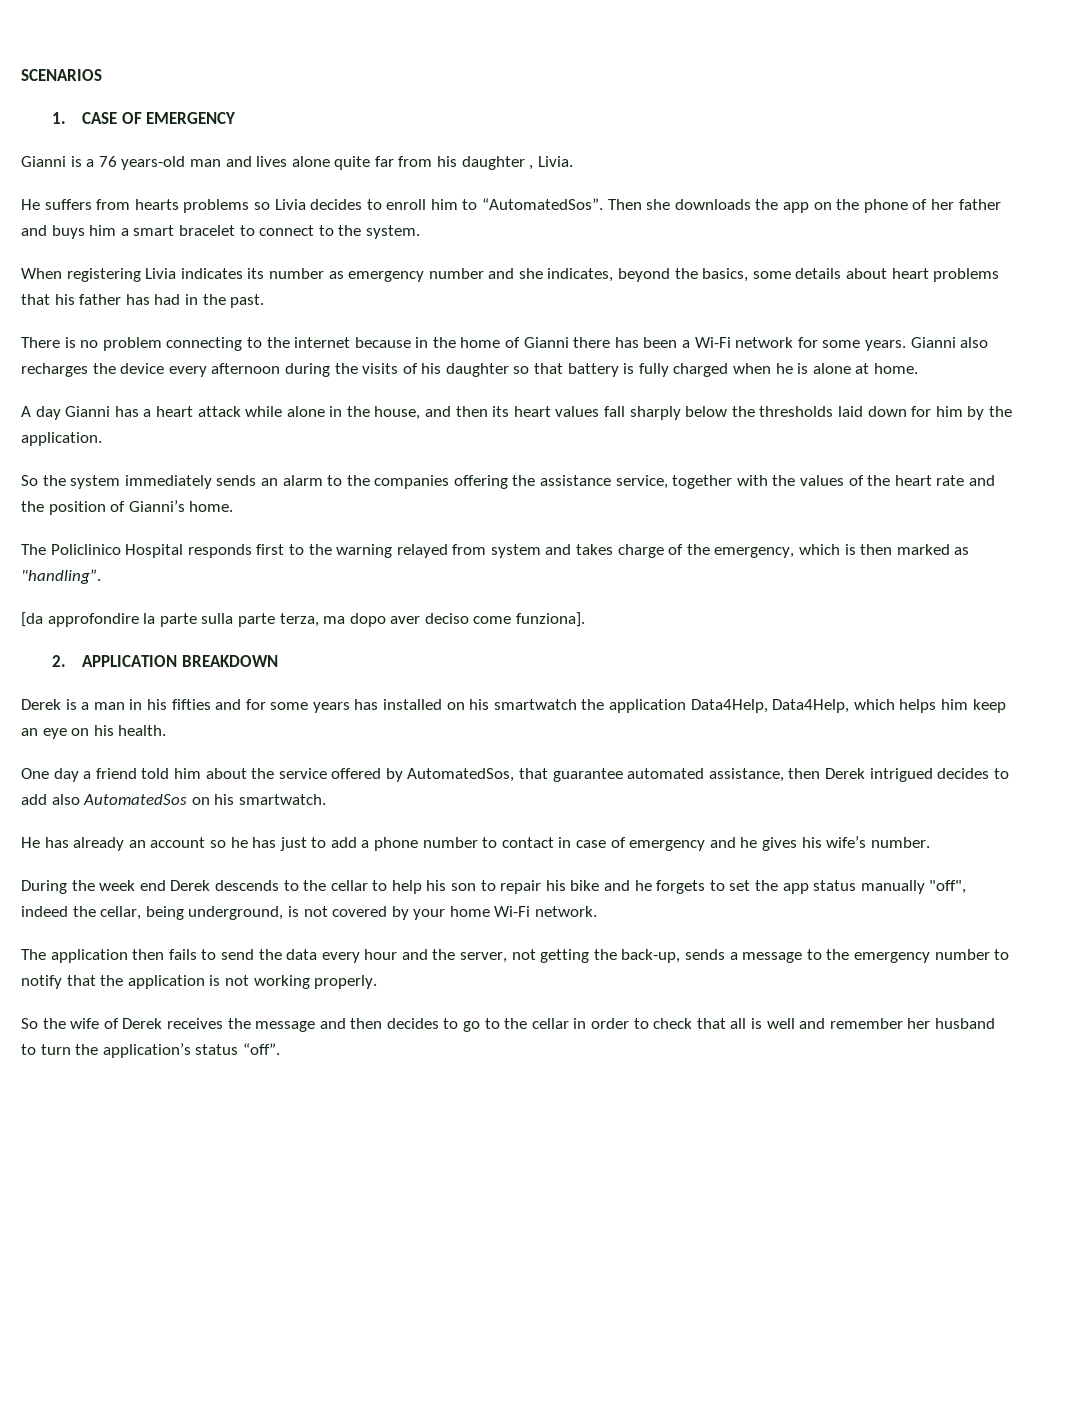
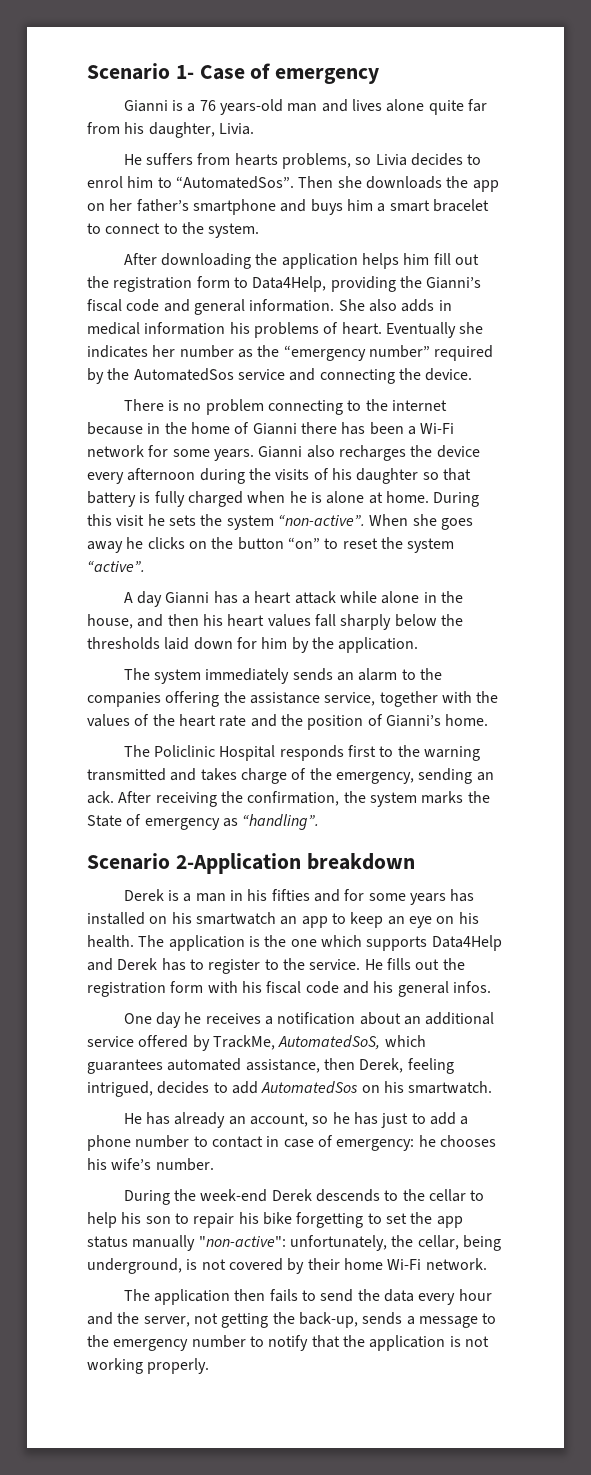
- SCENARIOS
- 1. CASE OF EMERGENCY
+ Scenario 1- Case of emergency
- Gianni is a 76 years-old man and lives alone quite far from his daughter , Livia.
+ Gianni is a 76 years-old man and lives alone quite far from his daughter, Livia.
- He suffers from hearts problems so Livia decides to enroll him to “AutomatedSos”.
+ He suffers from hearts problems, so Livia decides to enrol him to “AutomatedSos”.
- Then she downloads the app on the phone of her father and buys him a smart bracelet to connect to the system.
+ Then she downloads the app on her father’s smartphone and buys him a smart bracelet to connect to the system.
- When registering Livia indicates its number as emergency number and she indicates, beyond the basics, some details about heart problems that his father has had in the past.
+ After downloading the application helps him fill out the registration form to Data4Help, providing the Gianni’s fiscal code and general information. She also adds in medical information his problems of heart. Eventually she indicates her number as the “emergency number” required by the AutomatedSos service and connecting the device.
+ During this visit he sets the system “non-active”. When she goes away he clicks on the button “on” to reset the system “active”.
- A day Gianni has a heart attack while alone in the house, and then its heart values fall sharply below the thresholds laid down for him by the application.
+ A day Gianni has a heart attack while alone in the house, and then his heart values fall sharply below the thresholds laid down for him by the application.
- So the system immediately sends an alarm to the companies offering the assistance service, together with the values of the heart rate and the position of Gianni’s home.
+ The system immediately sends an alarm to the companies offering the assistance service, together with the values of the heart rate and the position of Gianni’s home.
- The Policlinico Hospital responds first to the warning relayed from system and takes charge of the emergency, which is then marked as "handling”.
- [da approfondire la parte sulla parte terza, ma dopo aver deciso come funziona].
- 2. APPLICATION BREAKDOWN
+ The Policlinic Hospital responds first to the warning transmitted and takes charge of the emergency, sending an ack. After receiving the confirmation, the system marks the State of emergency as “handling”.
+ Scenario 2-Application breakdown
- Derek is a man in his fifties and for some years has installed on his smartwatch the application Data4Help, Data4Help, which helps him keep an eye on his health.
- One day a friend told him about the service offered by AutomatedSos, that guarantee automated assistance, then Derek intrigued decides to add also AutomatedSos on his smartwatch.
+ Derek is a man in his fifties and for some years has installed on his smartwatch an app to keep an eye on his health. The application is the one which supports Data4Help and Derek has to register to the service. He fills out the registration form with his fiscal code and his general infos.
+ One day he receives a notification about an additional service offered by TrackMe, AutomatedSoS, which guarantees automated assistance, then Derek, feeling intrigued, decides to add AutomatedSos on his smartwatch.
- He has already an account so he has just to add a phone number to contact in case of emergency and he gives his wife’s number.
+ He has already an account, so he has just to add a phone number to contact in case of emergency: he chooses his wife’s number.
- During the week end Derek descends to the cellar to help his son to repair his bike and he forgets to set the app status manually "off", indeed the cellar, being underground, is not covered by your home Wi-Fi network.
+ During the week-end Derek descends to the cellar to help his son to repair his bike forgetting to set the app status manually "non-active": unfortunately, the cellar, being underground, is not covered by their home Wi-Fi network.
- So the wife of Derek receives the message and then decides to go to the cellar in order to check that all is well and remember her husband to turn the application’s status “off”.

